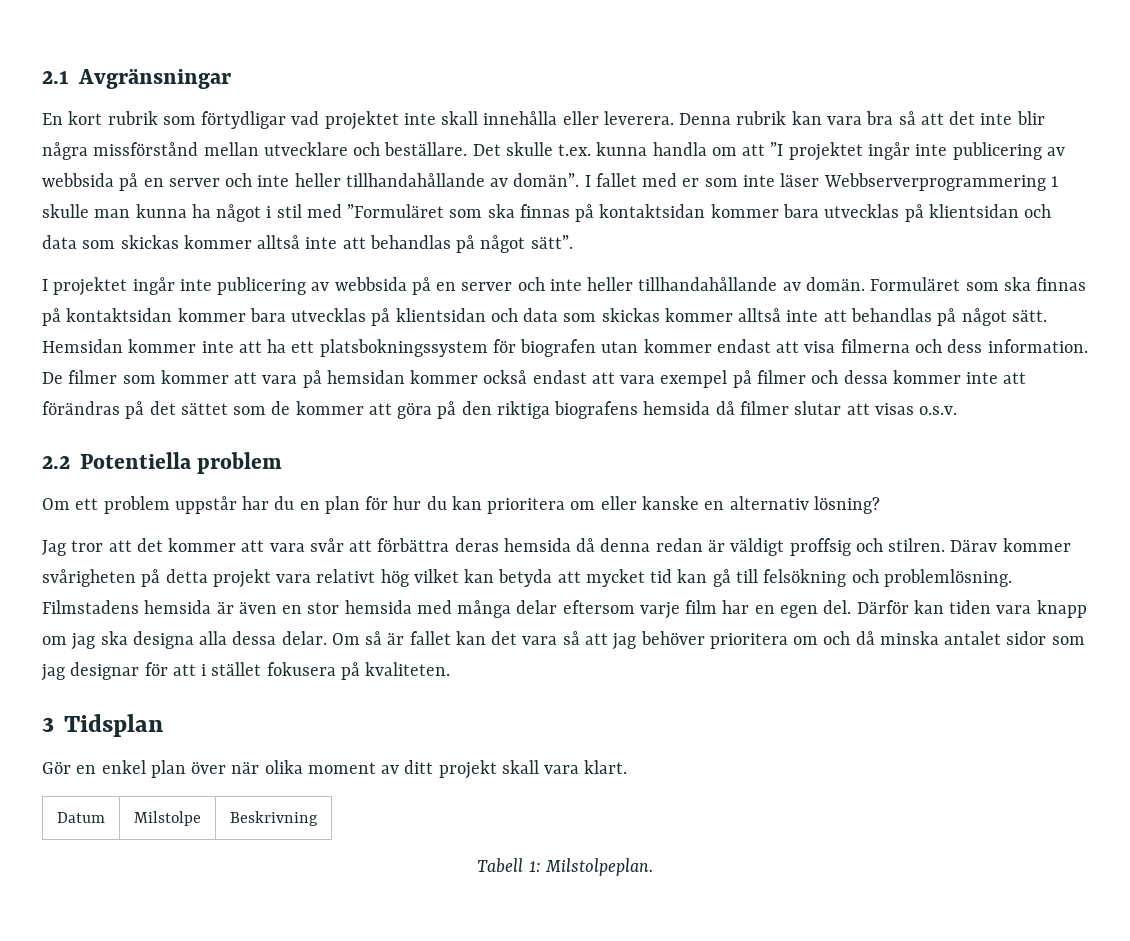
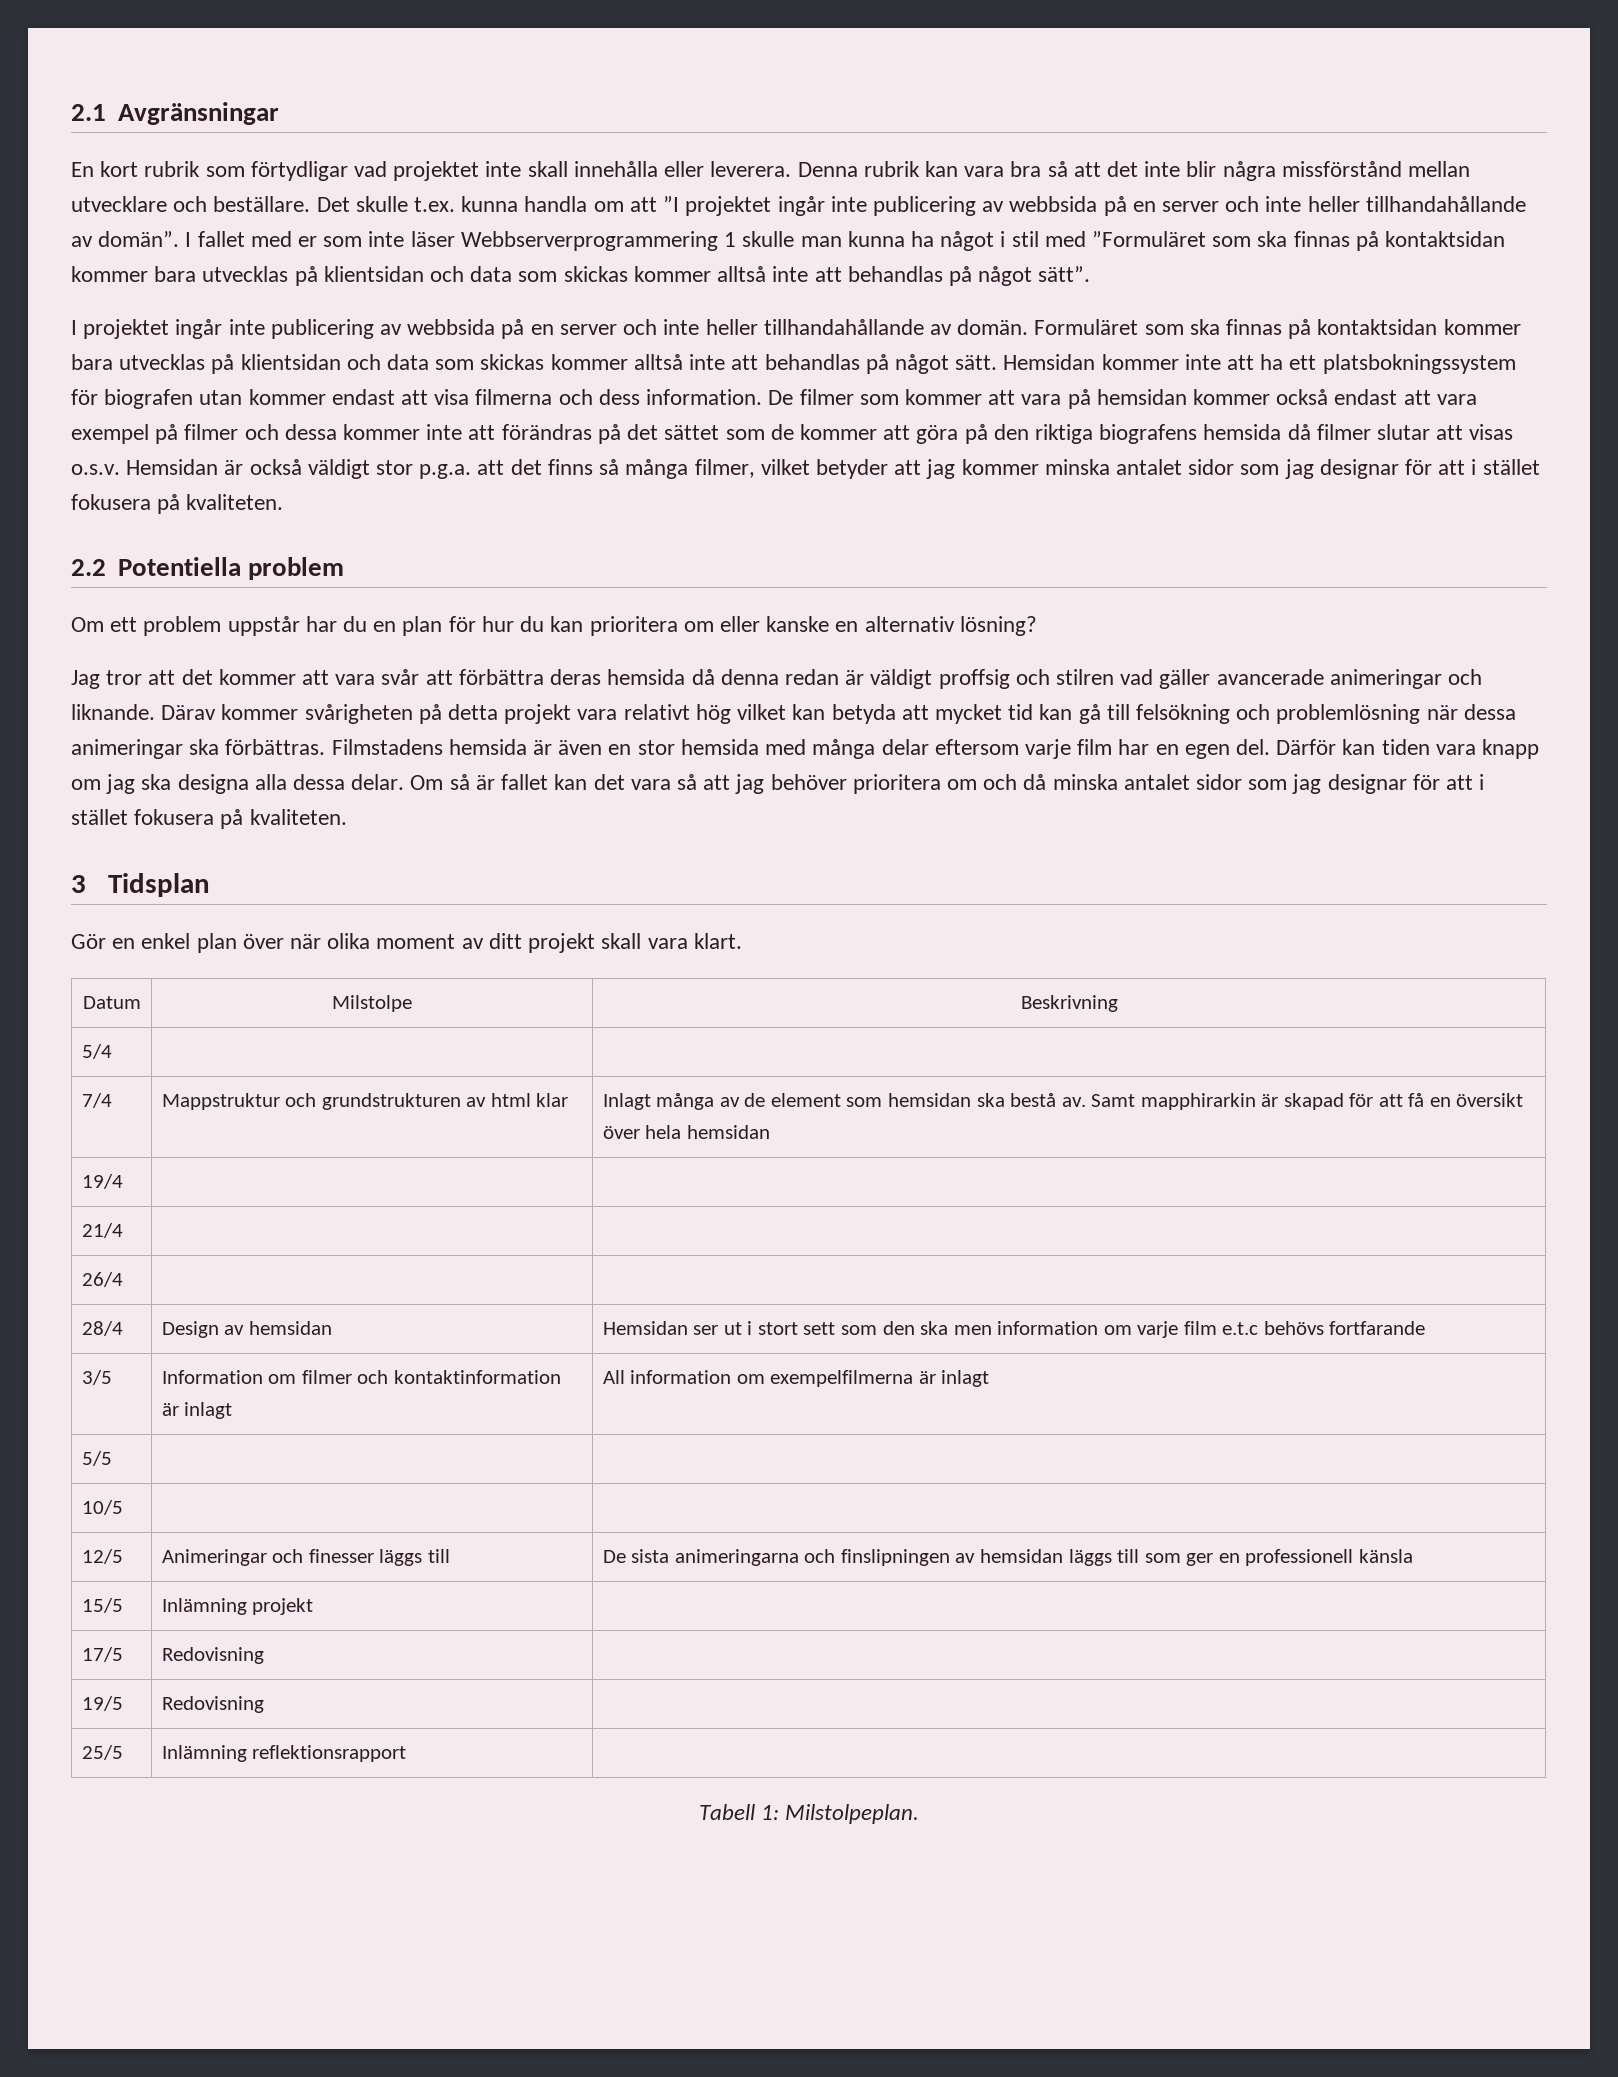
- De filmer som kommer att vara på hemsidan kommer också endast att vara exempel på filmer och dessa kommer inte att förändras på det sättet som de kommer att göra på den riktiga biografens hemsida då filmer slutar att visas o.s.v.
+ De filmer som kommer att vara på hemsidan kommer också endast att vara exempel på filmer och dessa kommer inte att förändras på det sättet som de kommer att göra på den riktiga biografens hemsida då filmer slutar att visas o.s.v. Hemsidan är också väldigt stor p.g.a. att det finns så många filmer, vilket betyder att jag kommer minska antalet sidor som jag designar för att i stället fokusera på kvaliteten.
- Jag tror att det kommer att vara svår att förbättra deras hemsida då denna redan är väldigt proffsig och stilren.
+ Jag tror att det kommer att vara svår att förbättra deras hemsida då denna redan är väldigt proffsig och stilren vad gäller avancerade animeringar och liknande.
- Därav kommer svårigheten på detta projekt vara relativt hög vilket kan betyda att mycket tid kan gå till felsökning och problemlösning.
+ Därav kommer svårigheten på detta projekt vara relativt hög vilket kan betyda att mycket tid kan gå till felsökning och problemlösning när dessa animeringar ska förbättras.
+ 5/4 | |
+ 7/4 | Mappstruktur och grundstrukturen av html klar | Inlagt många av de element som hemsidan ska bestå av. Samt mapphirarkin är skapad för att få en översikt över hela hemsidan
+ 19/4 | |
+ 21/4 | |
+ 26/4 | |
+ 28/4 | Design av hemsidan | Hemsidan ser ut i stort sett som den ska men information om varje film e.t.c behövs fortfarande
+ 3/5 | Information om filmer och kontaktinformation är inlagt | All information om exempelfilmerna är inlagt
+ 5/5 | |
+ 10/5 | |
+ 12/5 | Animeringar och finesser läggs till | De sista animeringarna och finslipningen av hemsidan läggs till som ger en professionell känsla
+ 15/5 | Inlämning projekt |
+ 17/5 | Redovisning |
+ 19/5 | Redovisning |
+ 25/5 | Inlämning reflektionsrapport |

